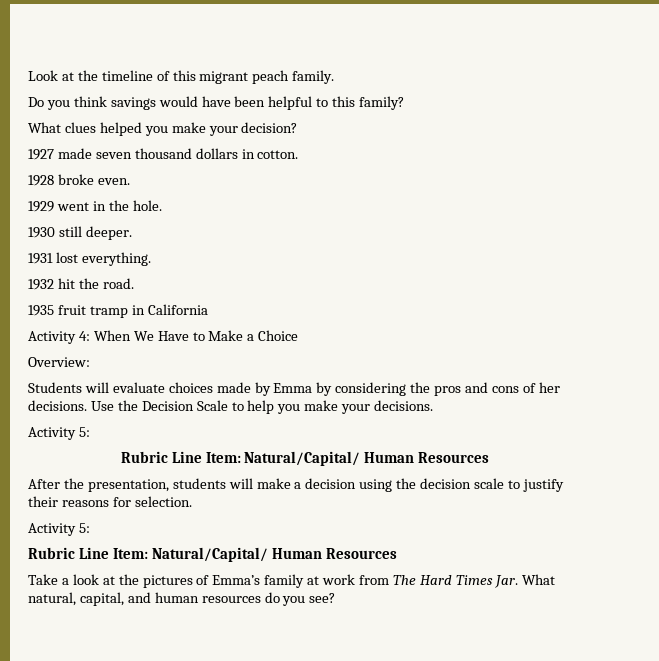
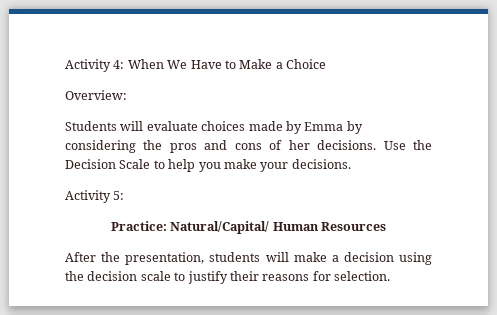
- Look at the timeline of this migrant peach family.
- Do you think savings would have been helpful to this family?
- What clues helped you make your decision?
- 1927 made seven thousand dollars in cotton.
- 1928 broke even.
- 1929 went in the hole.
- 1930 still deeper.
- 1931 lost everything.
- 1932 hit the road.
- 1935 fruit tramp in California
  Use the Decision Scale to help you make your decisions.
  Activity 5:
- Rubric Line Item: Natural/Capital/ Human Resources
+ Practice: Natural/Capital/ Human Resources
  After the presentation, students will make a decision using the decision scale to justify their reasons for selection.
- Activity 5:
- Rubric Line Item: Natural/Capital/ Human Resources
- Take a look at the pictures of Emma’s family at work from The Hard Times Jar. What natural, capital, and human resources do you see?

